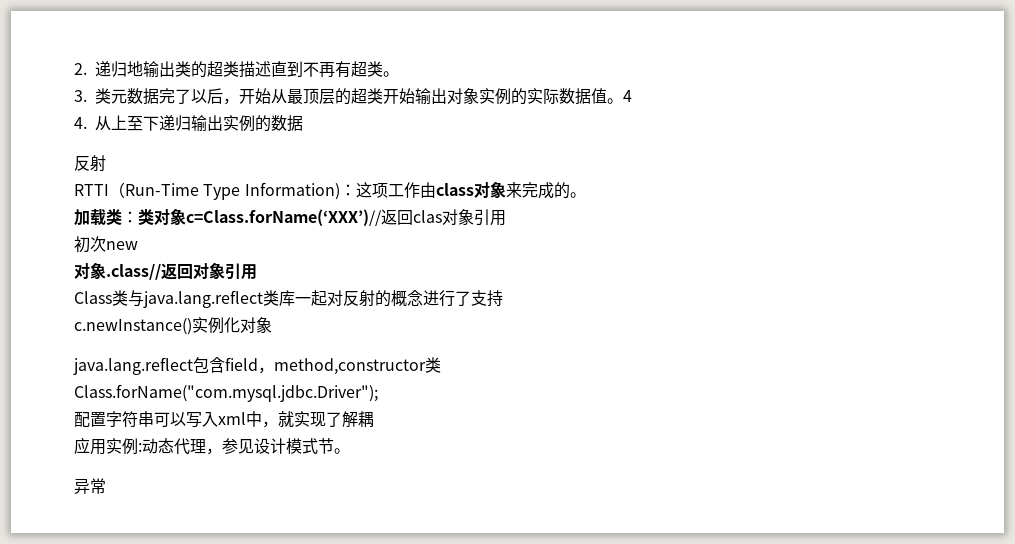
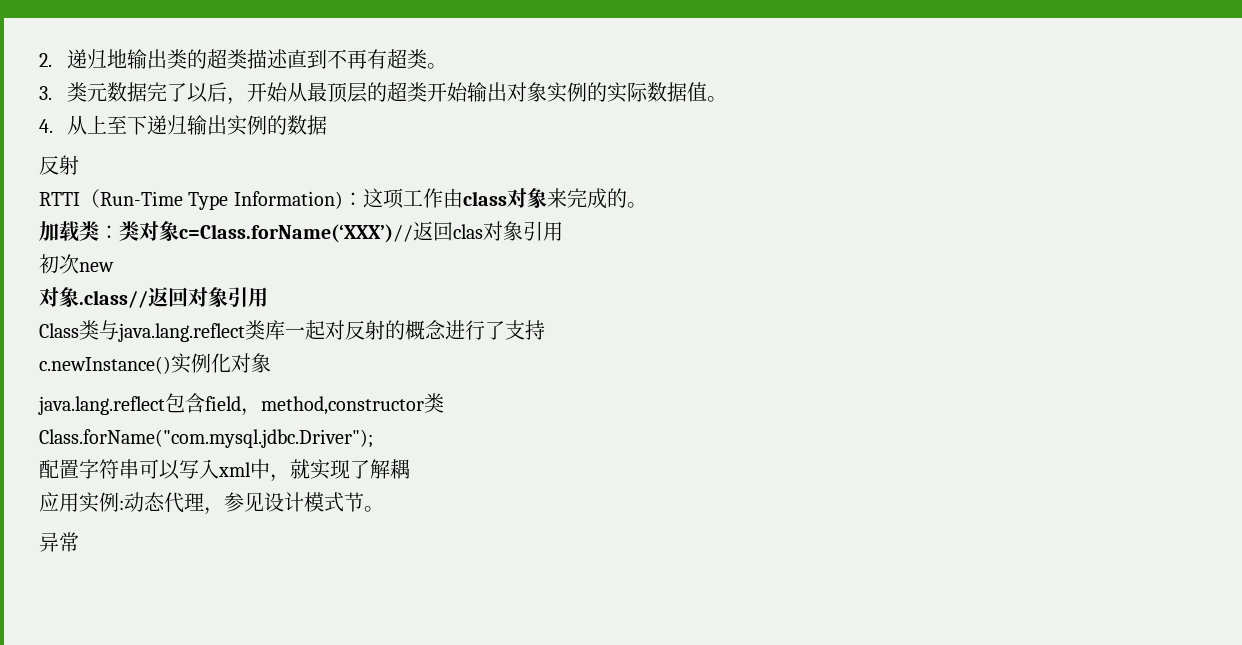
- 4

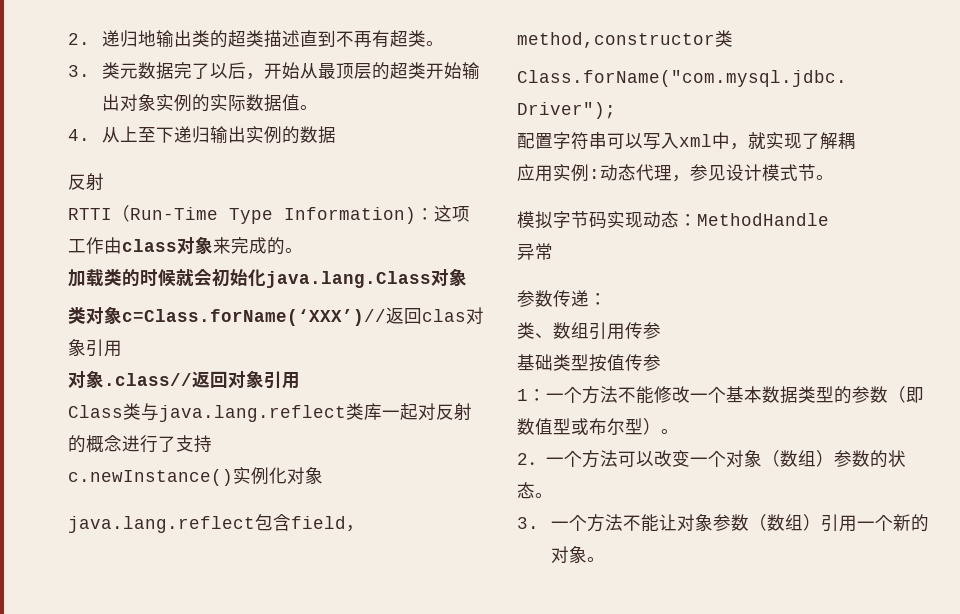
- 加载类：类对象c=Class.forName(‘XXX’)//返回clas对象引用
+ 加载类的时候就会初始化java.lang.Class对象
+ 类对象c=Class.forName(‘XXX’)//返回clas对象引用
- 初次new
+ 模拟字节码实现动态：MethodHandle
  异常
+ 参数传递：
+ 类、数组引用传参
+ 基础类型按值传参
+ 1：一个方法不能修改一个基本数据类型的参数（即数值型或布尔型）。
+ 2．一个方法可以改变一个对象（数组）参数的状态。
+ 3.一个方法不能让对象参数（数组）引用一个新的对象。

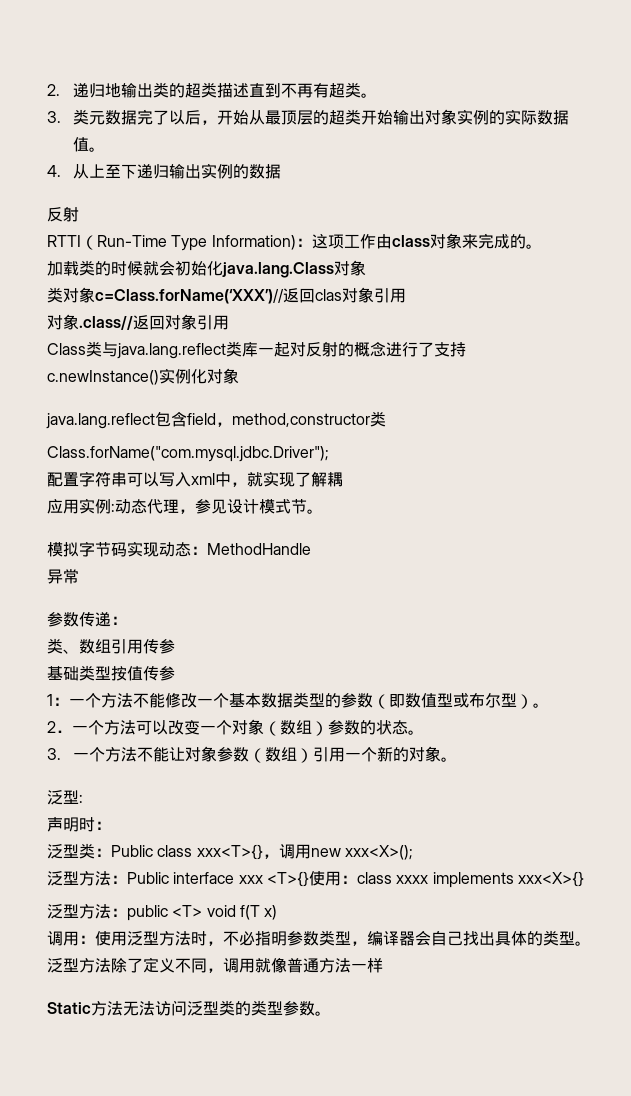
+ 泛型:
+ 声明时：
+ 泛型类：Public class xxx<T>{}，调用new xxx<X>();
+ 泛型方法：Public interface xxx <T>{}使用：class xxxx implements xxx<X>{}
+ 泛型方法：public <T> void f(T x)
+ 调用：使用泛型方法时，不必指明参数类型，编译器会自己找出具体的类型。泛型方法除了定义不同，调用就像普通方法一样
+ Static方法无法访问泛型类的类型参数。

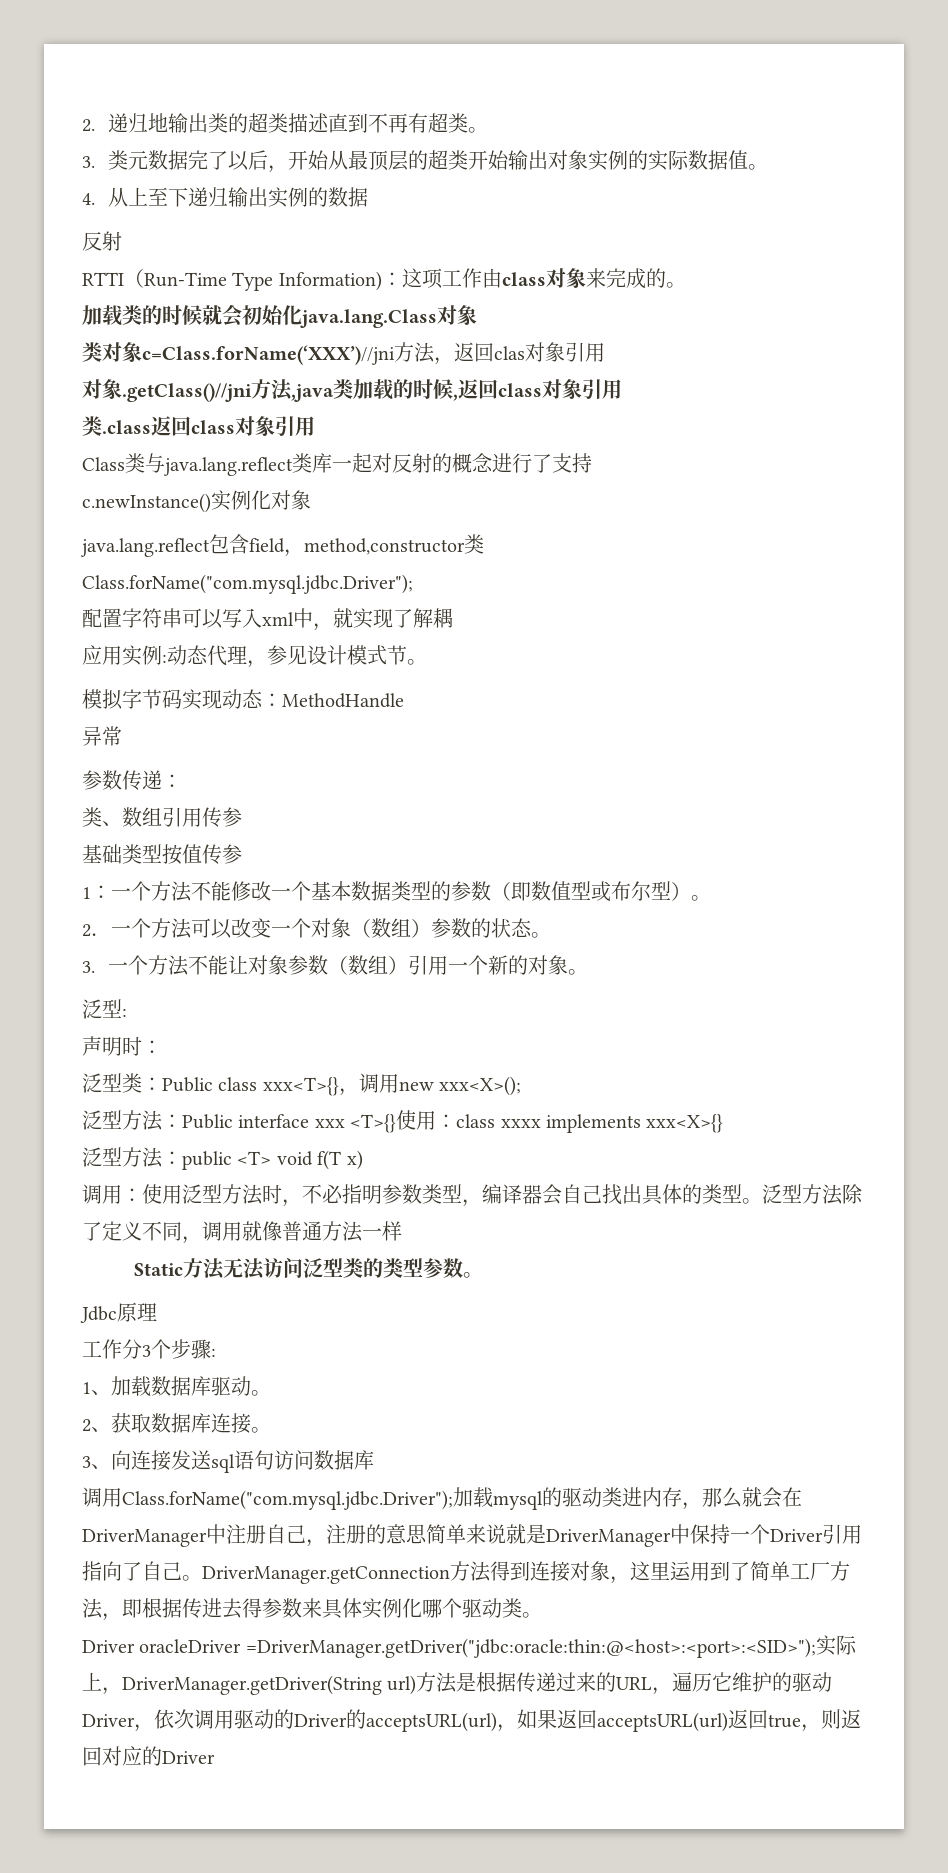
- 类对象c=Class.forName(‘XXX’)//返回clas对象引用
+ 类对象c=Class.forName(‘XXX’)//jni方法，返回clas对象引用
- 对象.class//返回对象引用
+ 对象.getClass()//jni方法,java类加载的时候,返回class对象引用
+ 类.class返回class对象引用
+ Jdbc原理
+ 工作分3个步骤:
+ 1、加载数据库驱动。
+ 2、获取数据库连接。
+ 3、向连接发送sql语句访问数据库
+ 调用Class.forName("com.mysql.jdbc.Driver");加载mysql的驱动类进内存，那么就会在DriverManager中注册自己，注册的意思简单来说就是DriverManager中保持一个Driver引用指向了自己。DriverManager.getConnection方法得到连接对象，这里运用到了简单工厂方法，即根据传进去得参数来具体实例化哪个驱动类。
+ Driver oracleDriver =DriverManager.getDriver("jdbc:oracle:thin:@<host>:<port>:<SID>");实际上，DriverManager.getDriver(String url)方法是根据传递过来的URL，遍历它维护的驱动Driver，依次调用驱动的Driver的acceptsURL(url)，如果返回acceptsURL(url)返回true，则返回对应的Driver

